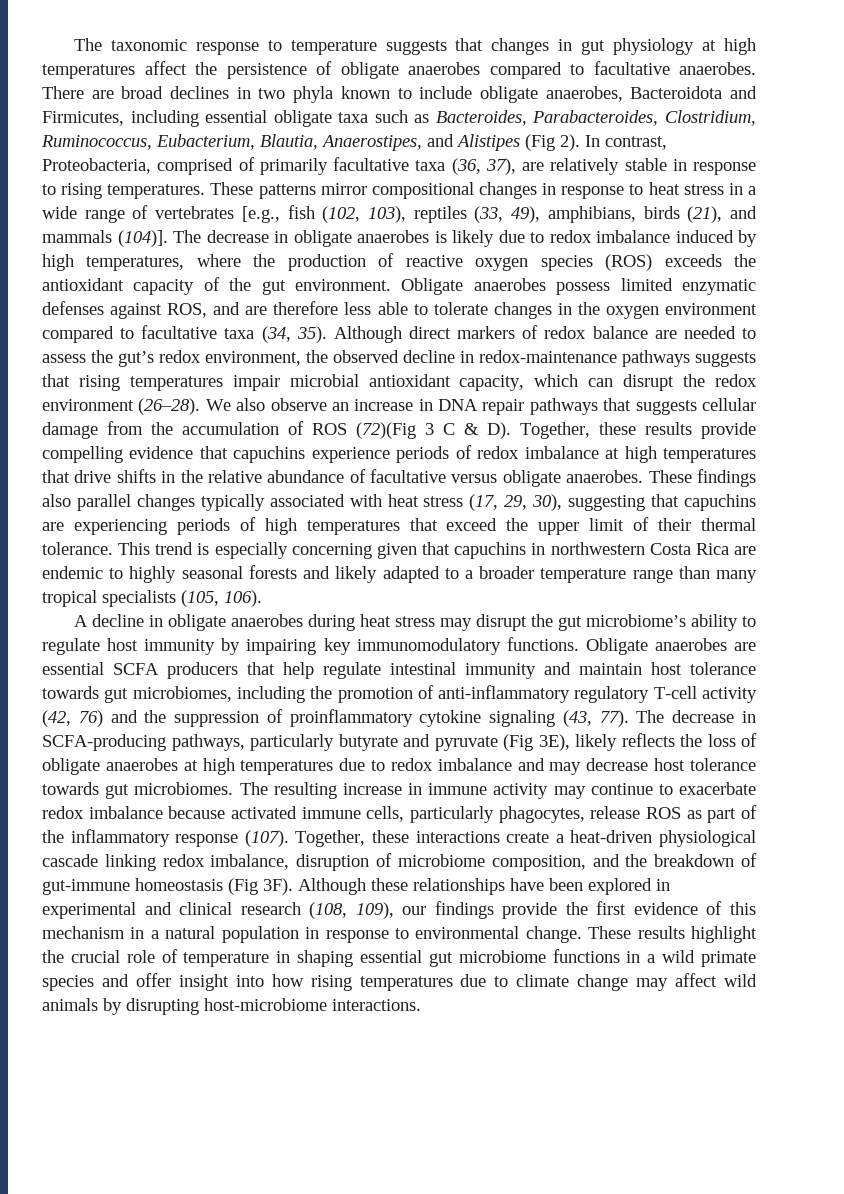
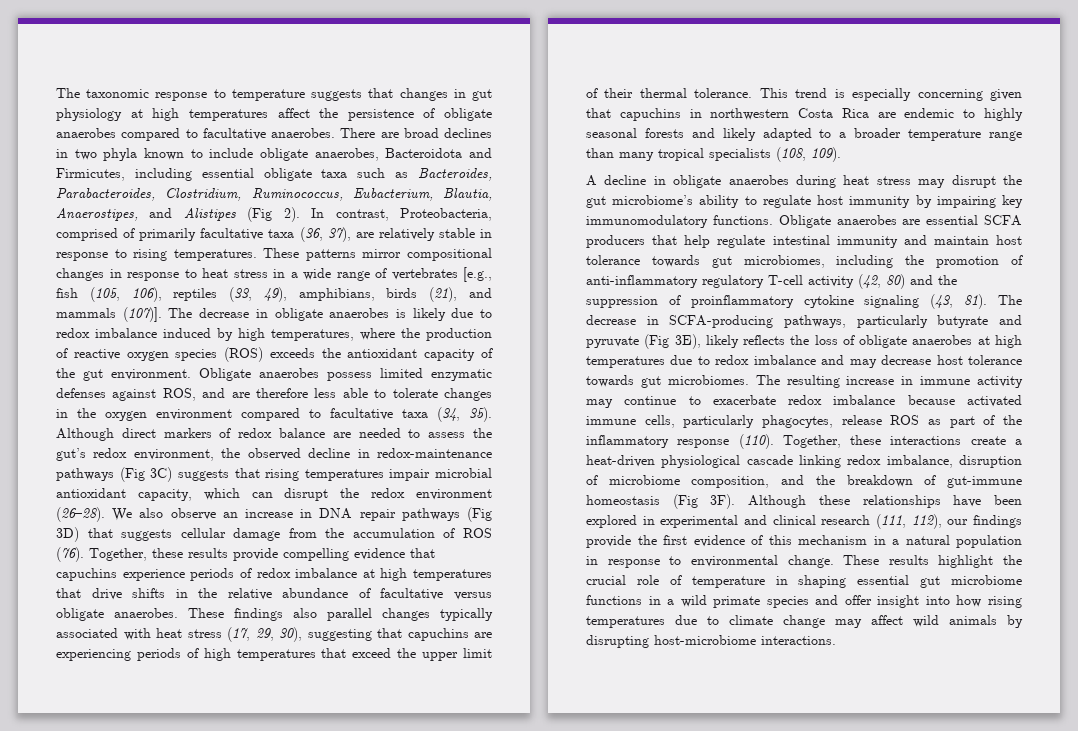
- These patterns mirror compositional changes in response to heat stress in a wide range of vertebrates [e.g., fish (102, 103), reptiles (33, 49), amphibians, birds (21), and mammals (104)].
+ These patterns mirror compositional changes in response to heat stress in a wide range of vertebrates [e.g., fish (105, 106), reptiles (33, 49), amphibians, birds (21), and mammals (107)].
- Although direct markers of redox balance are needed to assess the gut’s redox environment, the observed decline in redox-maintenance pathways suggests that rising temperatures impair microbial antioxidant capacity, which can disrupt the redox environment (26–28).
+ Although direct markers of redox balance are needed to assess the gut’s redox environment, the observed decline in redox-maintenance pathways (Fig 3C) suggests that rising temperatures impair microbial antioxidant capacity, which can disrupt the redox environment (26–28).
- We also observe an increase in DNA repair pathways that suggests cellular damage from the accumulation of ROS (72)(Fig 3 C & D). Together, these results provide compelling evidence that capuchins experience periods of redox imbalance at high temperatures that drive shifts in the relative abundance of facultative versus obligate anaerobes.
+ We also observe an increase in DNA repair pathways (Fig 3D) that suggests cellular damage from the accumulation of ROS (76). Together, these results provide compelling evidence that capuchins experience periods of redox imbalance at high temperatures that drive shifts in the relative abundance of facultative versus obligate anaerobes.
- This trend is especially concerning given that capuchins in northwestern Costa Rica are endemic to highly seasonal forests and likely adapted to a broader temperature range than many tropical specialists (105, 106).
+ This trend is especially concerning given that capuchins in northwestern Costa Rica are endemic to highly seasonal forests and likely adapted to a broader temperature range than many tropical specialists (108, 109).
- Obligate anaerobes are essential SCFA producers that help regulate intestinal immunity and maintain host tolerance towards gut microbiomes, including the promotion of anti-inflammatory regulatory T-cell activity (42, 76) and the suppression of proinflammatory cytokine signaling (43, 77).
+ Obligate anaerobes are essential SCFA producers that help regulate intestinal immunity and maintain host tolerance towards gut microbiomes, including the promotion of anti-inflammatory regulatory T-cell activity (42, 80) and the suppression of proinflammatory cytokine signaling (43, 81).
- The resulting increase in immune activity may continue to exacerbate redox imbalance because activated immune cells, particularly phagocytes, release ROS as part of the inflammatory response (107).
+ The resulting increase in immune activity may continue to exacerbate redox imbalance because activated immune cells, particularly phagocytes, release ROS as part of the inflammatory response (110).
- Although these relationships have been explored in experimental and clinical research (108, 109), our findings provide the first evidence of this mechanism in a natural population in response to environmental change.
+ Although these relationships have been explored in experimental and clinical research (111, 112), our findings provide the first evidence of this mechanism in a natural population in response to environmental change.

